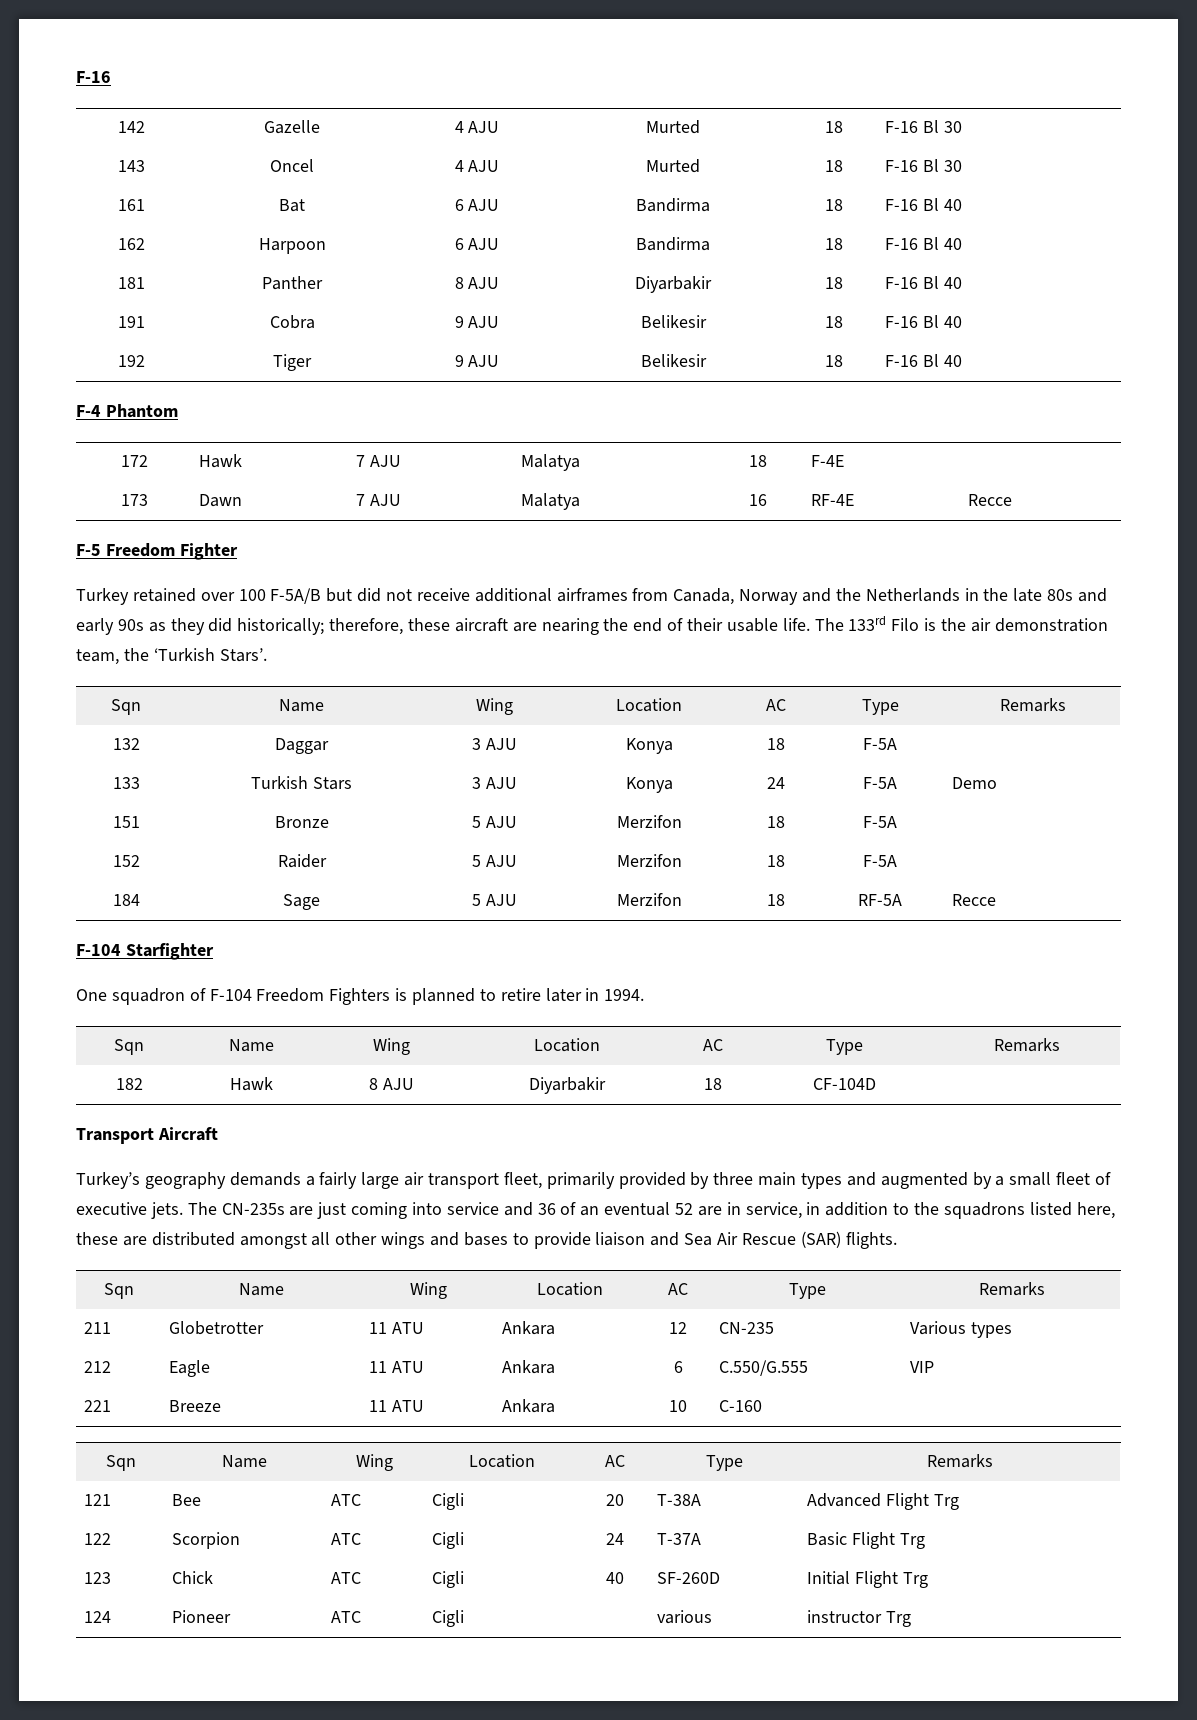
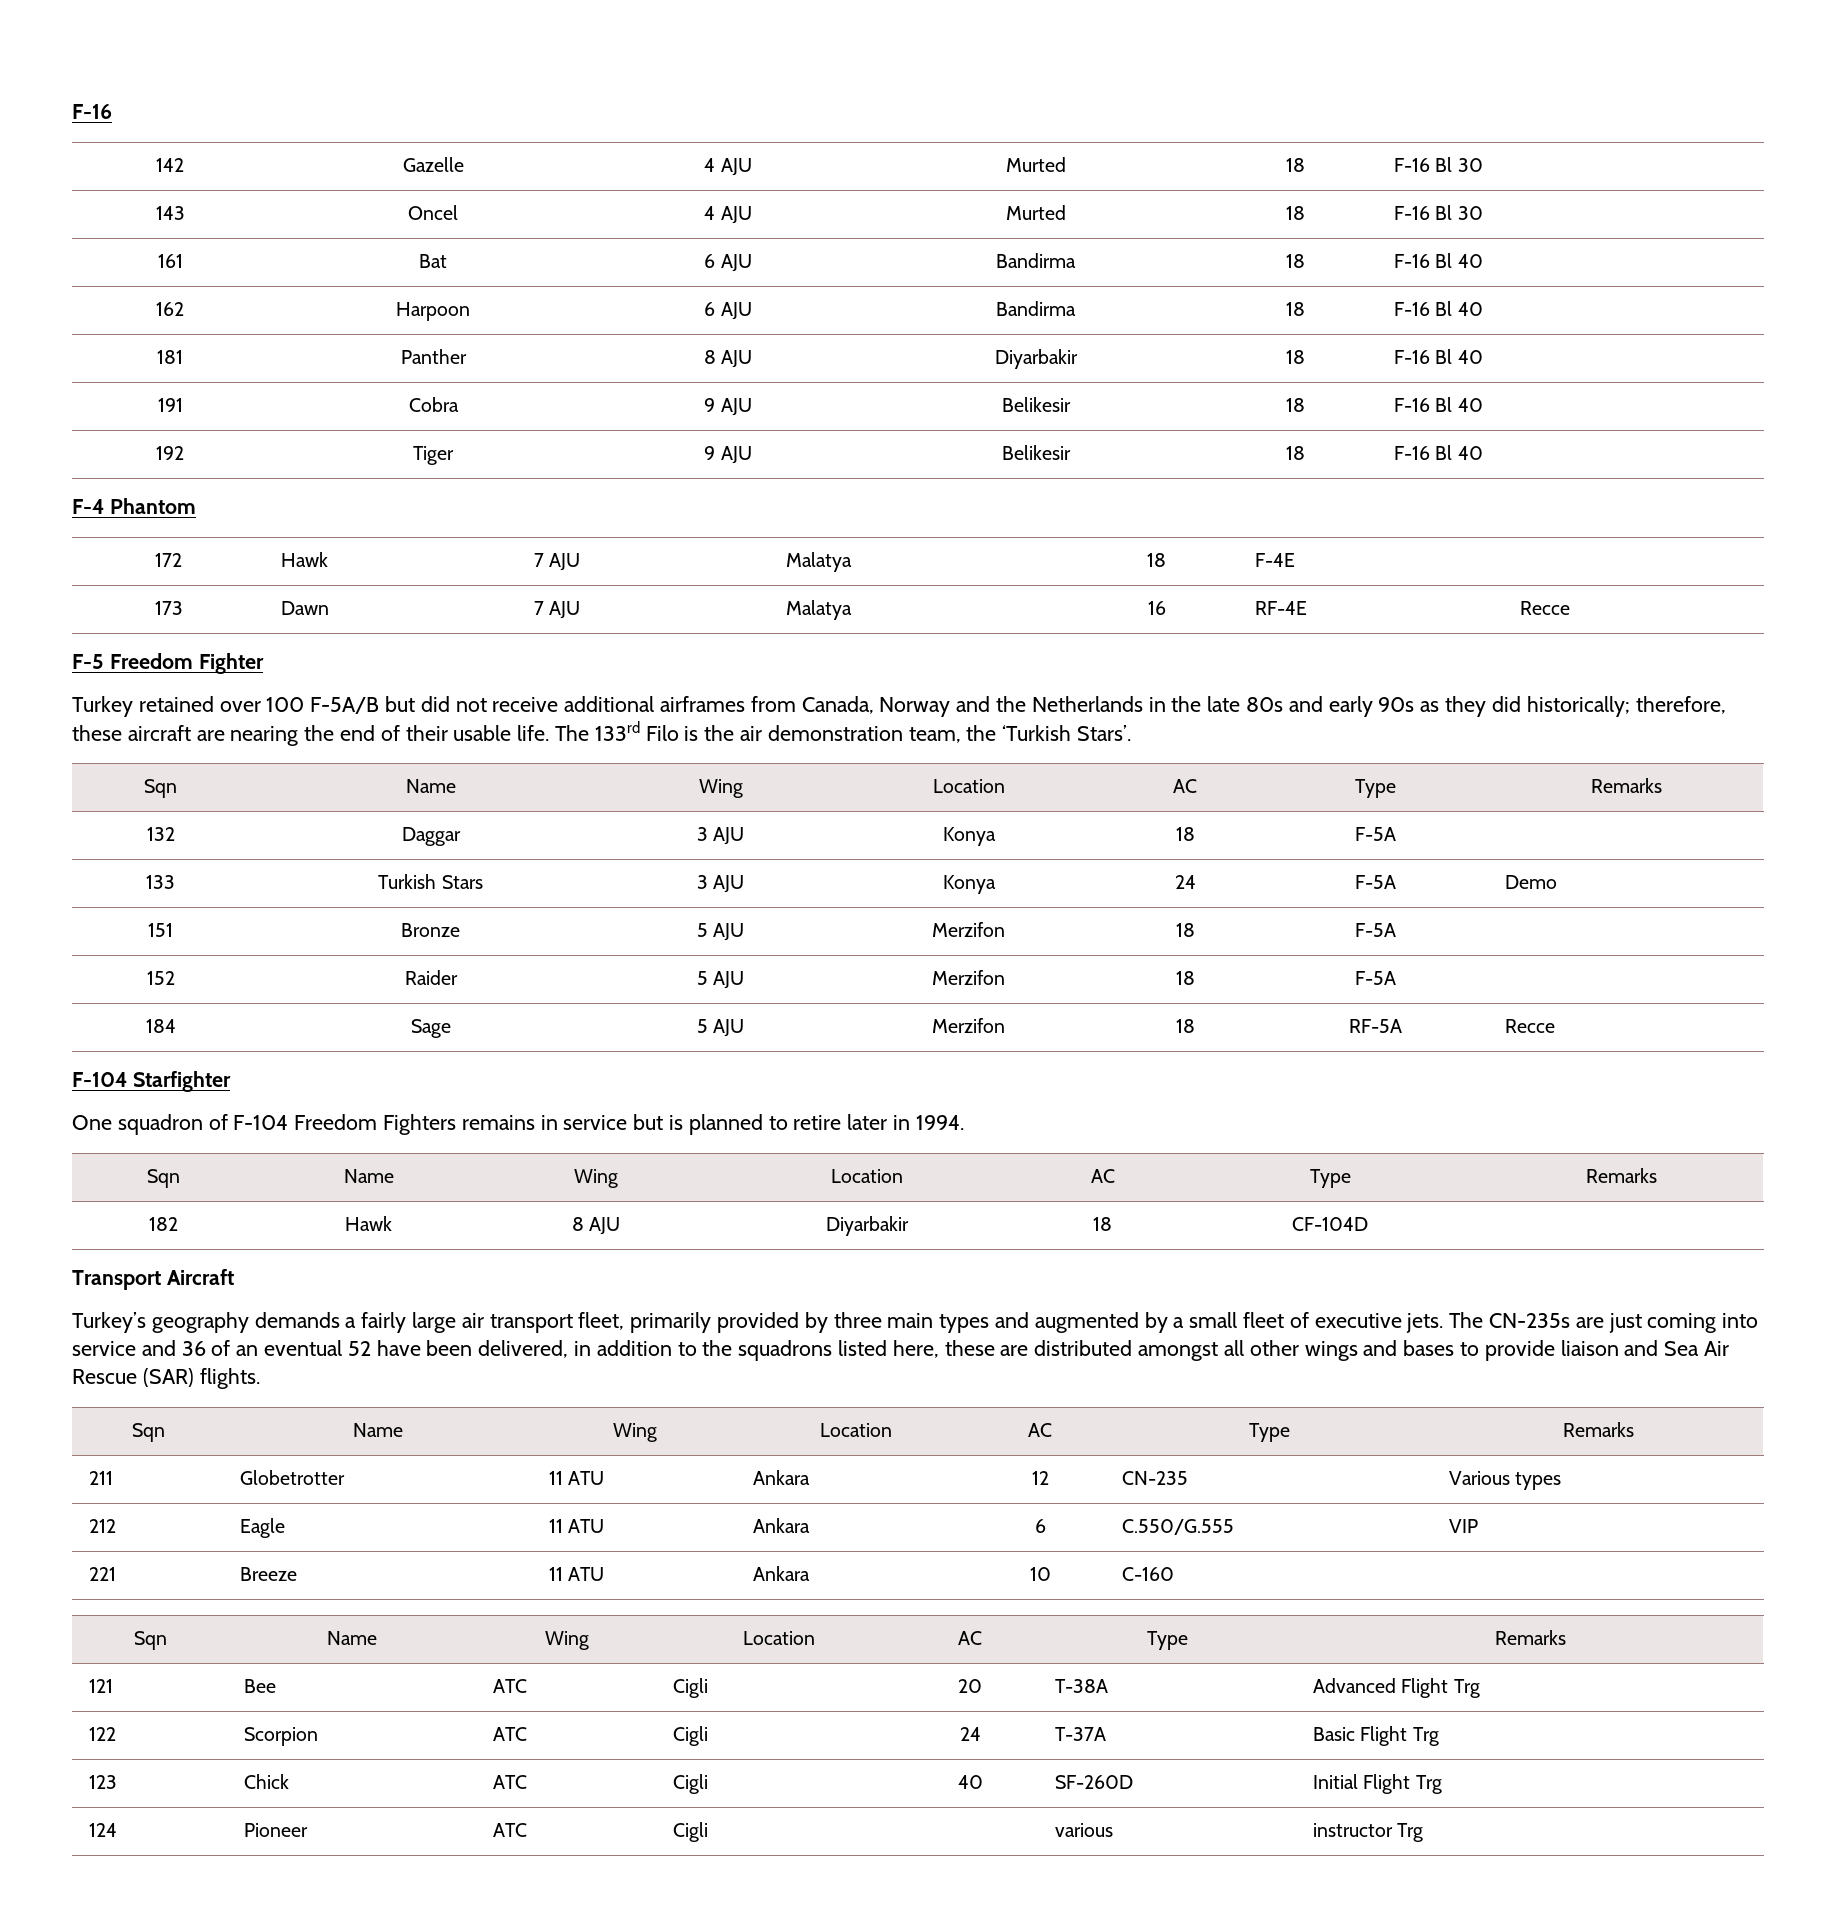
- One squadron of F-104 Freedom Fighters is planned to retire later in 1994.
+ One squadron of F-104 Freedom Fighters remains in service but is planned to retire later in 1994.
- The CN-235s are just coming into service and 36 of an eventual 52 are in service, in addition to the squadrons listed here, these are distributed amongst all other wings and bases to provide liaison and Sea Air Rescue (SAR) flights.
+ The CN-235s are just coming into service and 36 of an eventual 52 have been delivered, in addition to the squadrons listed here, these are distributed amongst all other wings and bases to provide liaison and Sea Air Rescue (SAR) flights.

